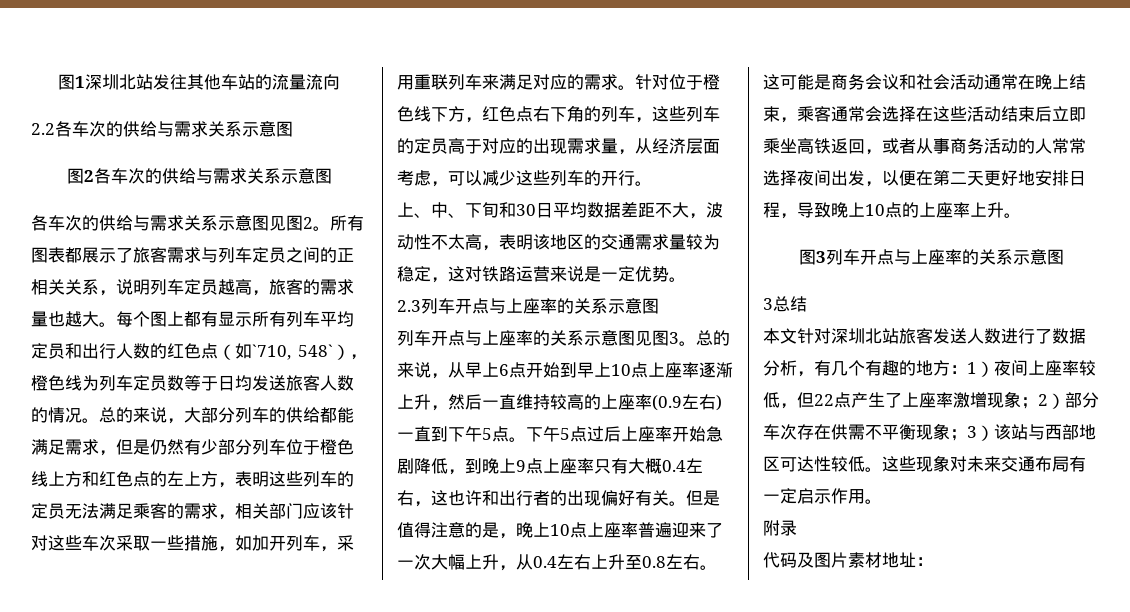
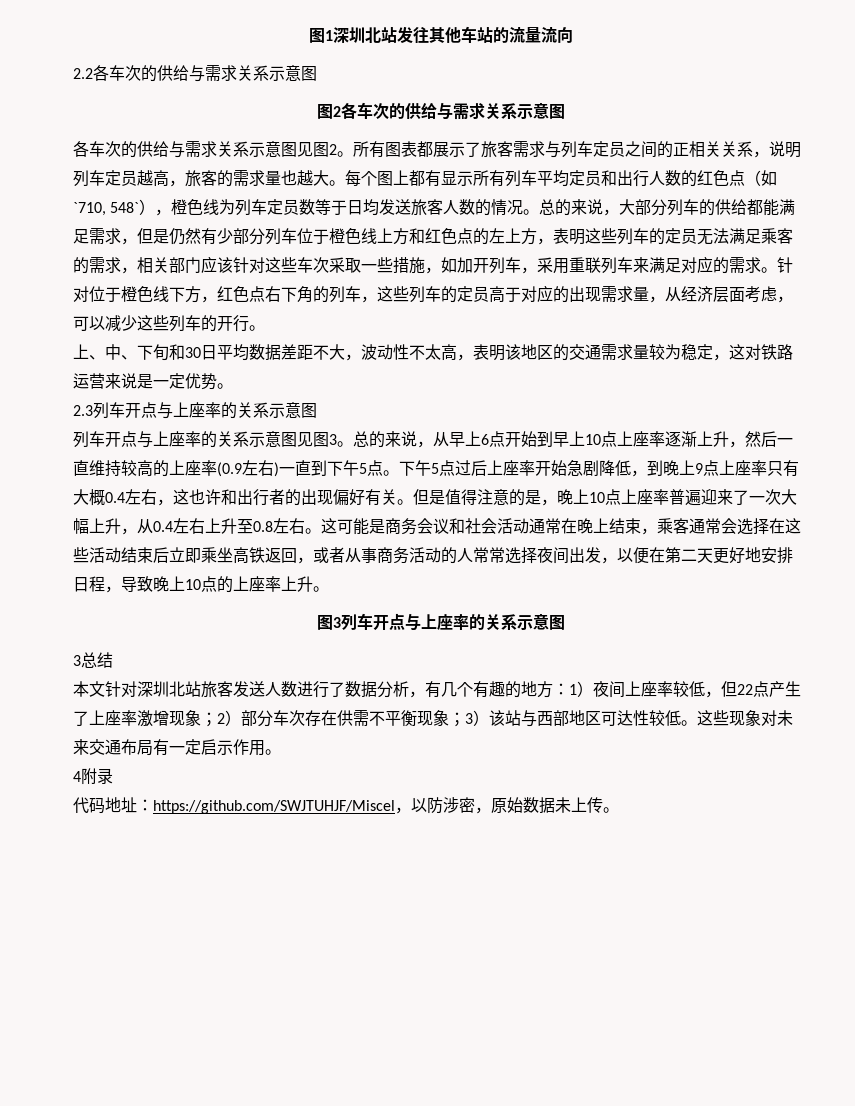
- 附录
+ 4附录
- 代码及图片素材地址：
+ 代码地址：https://github.com/SWJTUHJF/Miscel，以防涉密，原始数据未上传。

